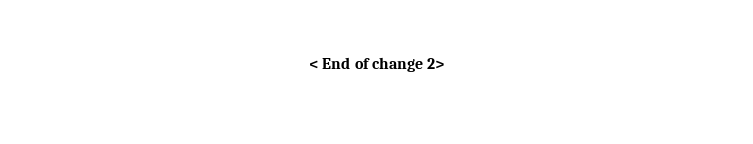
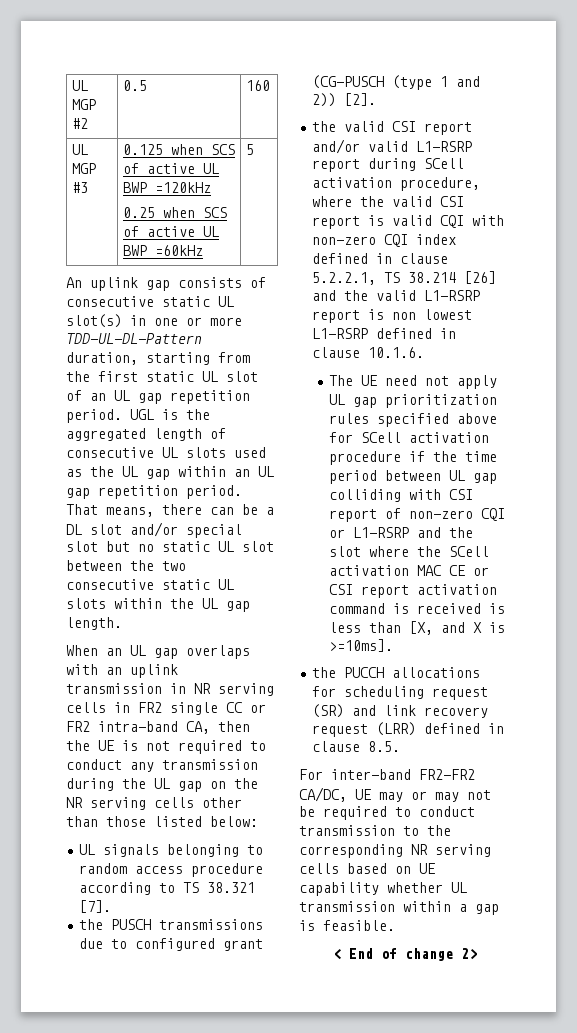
+ UL MGP #2 | 0.5 | 160
+ UL MGP #3 | 0.125 when SCS of active UL BWP =120kHz
+ 0.25 when SCS of active UL BWP =60kHz | 5
+ An uplink gap consists of consecutive static UL slot(s) in one or more TDD-UL-DL-Pattern duration, starting from the first static UL slot of an UL gap repetition period. UGL is the aggregated length of consecutive UL slots used as the UL gap within an UL gap repetition period. That means, there can be a DL slot and/or special slot but no static UL slot between the two consecutive static UL slots within the UL gap length.
+ When an UL gap overlaps with an uplink transmission in NR serving cells in FR2 single CC or FR2 intra-band CA, then the UE is not required to conduct any transmission during the UL gap on the NR serving cells other than those listed below:
+ UL signals belonging to random access procedure according to TS 38.321 [7].
+ the PUSCH transmissions due to configured grant (CG-PUSCH (type 1 and 2)) [2].
+ the valid CSI report and/or valid L1-RSRP report during SCell activation procedure, where the valid CSI report is valid CQI with non-zero CQI index defined in clause 5.2.2.1, TS 38.214 [26] and the valid L1-RSRP report is non lowest L1-RSRP defined in clause 10.1.6.
+ The UE need not apply UL gap prioritization rules specified above for SCell activation procedure if the time period between UL gap colliding with CSI report of non-zero CQI or L1-RSRP and the slot where the SCell activation MAC CE or CSI report activation command is received is less than [X, and X is >=10ms].
+ the PUCCH allocations for scheduling request (SR) and link recovery request (LRR) defined in clause 8.5.
+ For inter-band FR2-FR2 CA/DC, UE may or may not be required to conduct transmission to the corresponding NR serving cells based on UE capability whether UL transmission within a gap is feasible.

